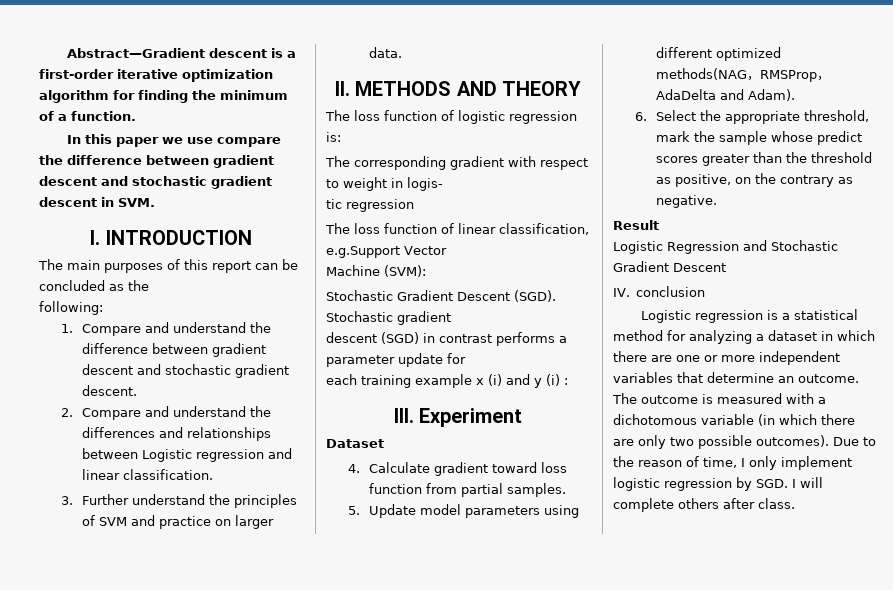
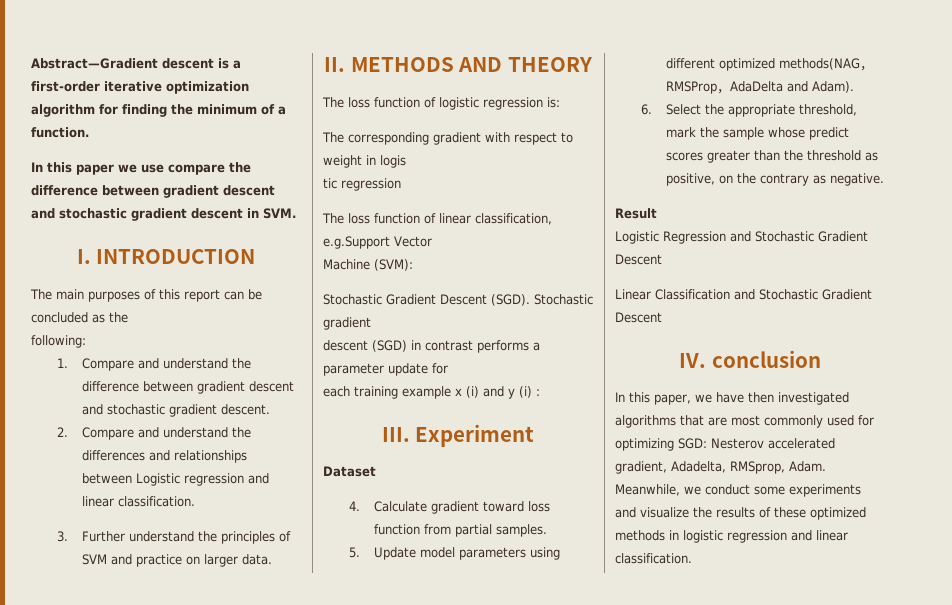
- The corresponding gradient with respect to weight in logis-
+ The corresponding gradient with respect to weight in logis
+ Linear Classification and Stochastic Gradient Descent
  IV. conclusion
- Logistic regression is a statistical method for analyzing a dataset in which there are one or more independent variables that determine an outcome. The outcome is measured with a dichotomous variable (in which there are only two possible outcomes). Due to the reason of time, I only implement logistic regression by SGD. I will complete others after class.
+ In this paper, we have then investigated algorithms that are most commonly used for optimizing SGD: Nesterov accelerated gradient, Adadelta, RMSprop, Adam. Meanwhile, we conduct some experiments and visualize the results of these optimized methods in logistic regression and linear classification.

